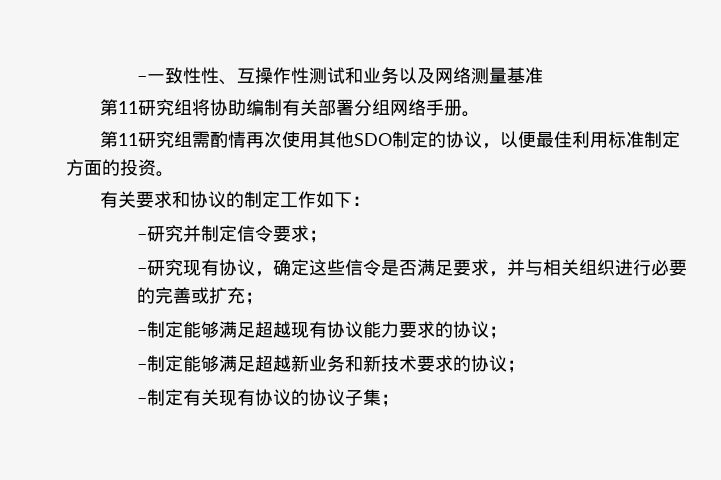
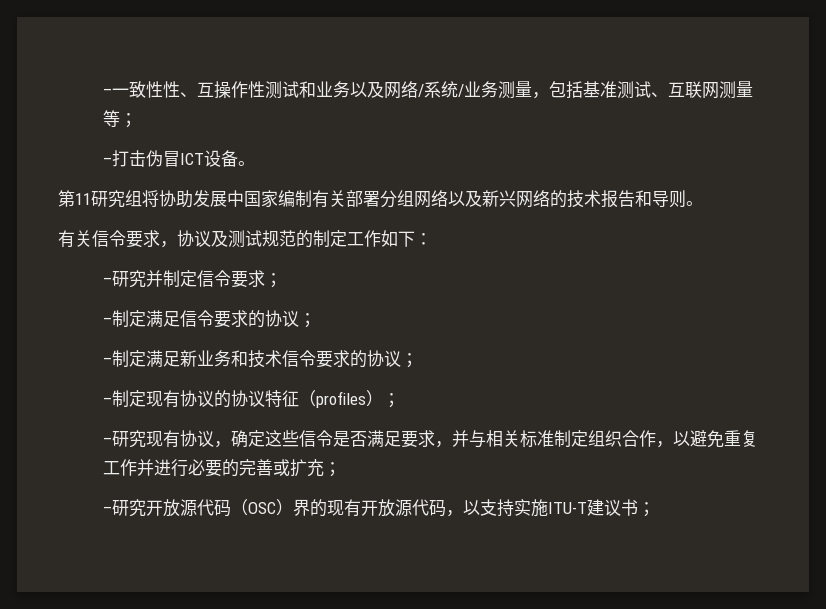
- –一致性性、互操作性测试和业务以及网络测量基准
+ –一致性性、互操作性测试和业务以及网络/系统/业务测量，包括基准测试、互联网测量等；
+ –打击伪冒ICT设备。
- 第11研究组将协助编制有关部署分组网络手册。
- 第11研究组需酌情再次使用其他SDO制定的协议，以便最佳利用标准制定方面的投资。
- 有关要求和协议的制定工作如下：
+ 第11研究组将协助发展中国家编制有关部署分组网络以及新兴网络的技术报告和导则。
+ 有关信令要求，协议及测试规范的制定工作如下：
+ –制定满足信令要求的协议；
+ –制定满足新业务和技术信令要求的协议；
+ –制定现有协议的协议特征（profiles）；
- –研究现有协议，确定这些信令是否满足要求，并与相关组织进行必要的完善或扩充；
+ –研究现有协议，确定这些信令是否满足要求，并与相关标准制定组织合作，以避免重复工作并进行必要的完善或扩充；
- –制定能够满足超越现有协议能力要求的协议；
- –制定能够满足超越新业务和新技术要求的协议；
- –制定有关现有协议的协议子集；
+ –研究开放源代码（OSC）界的现有开放源代码，以支持实施ITU-T建议书；

